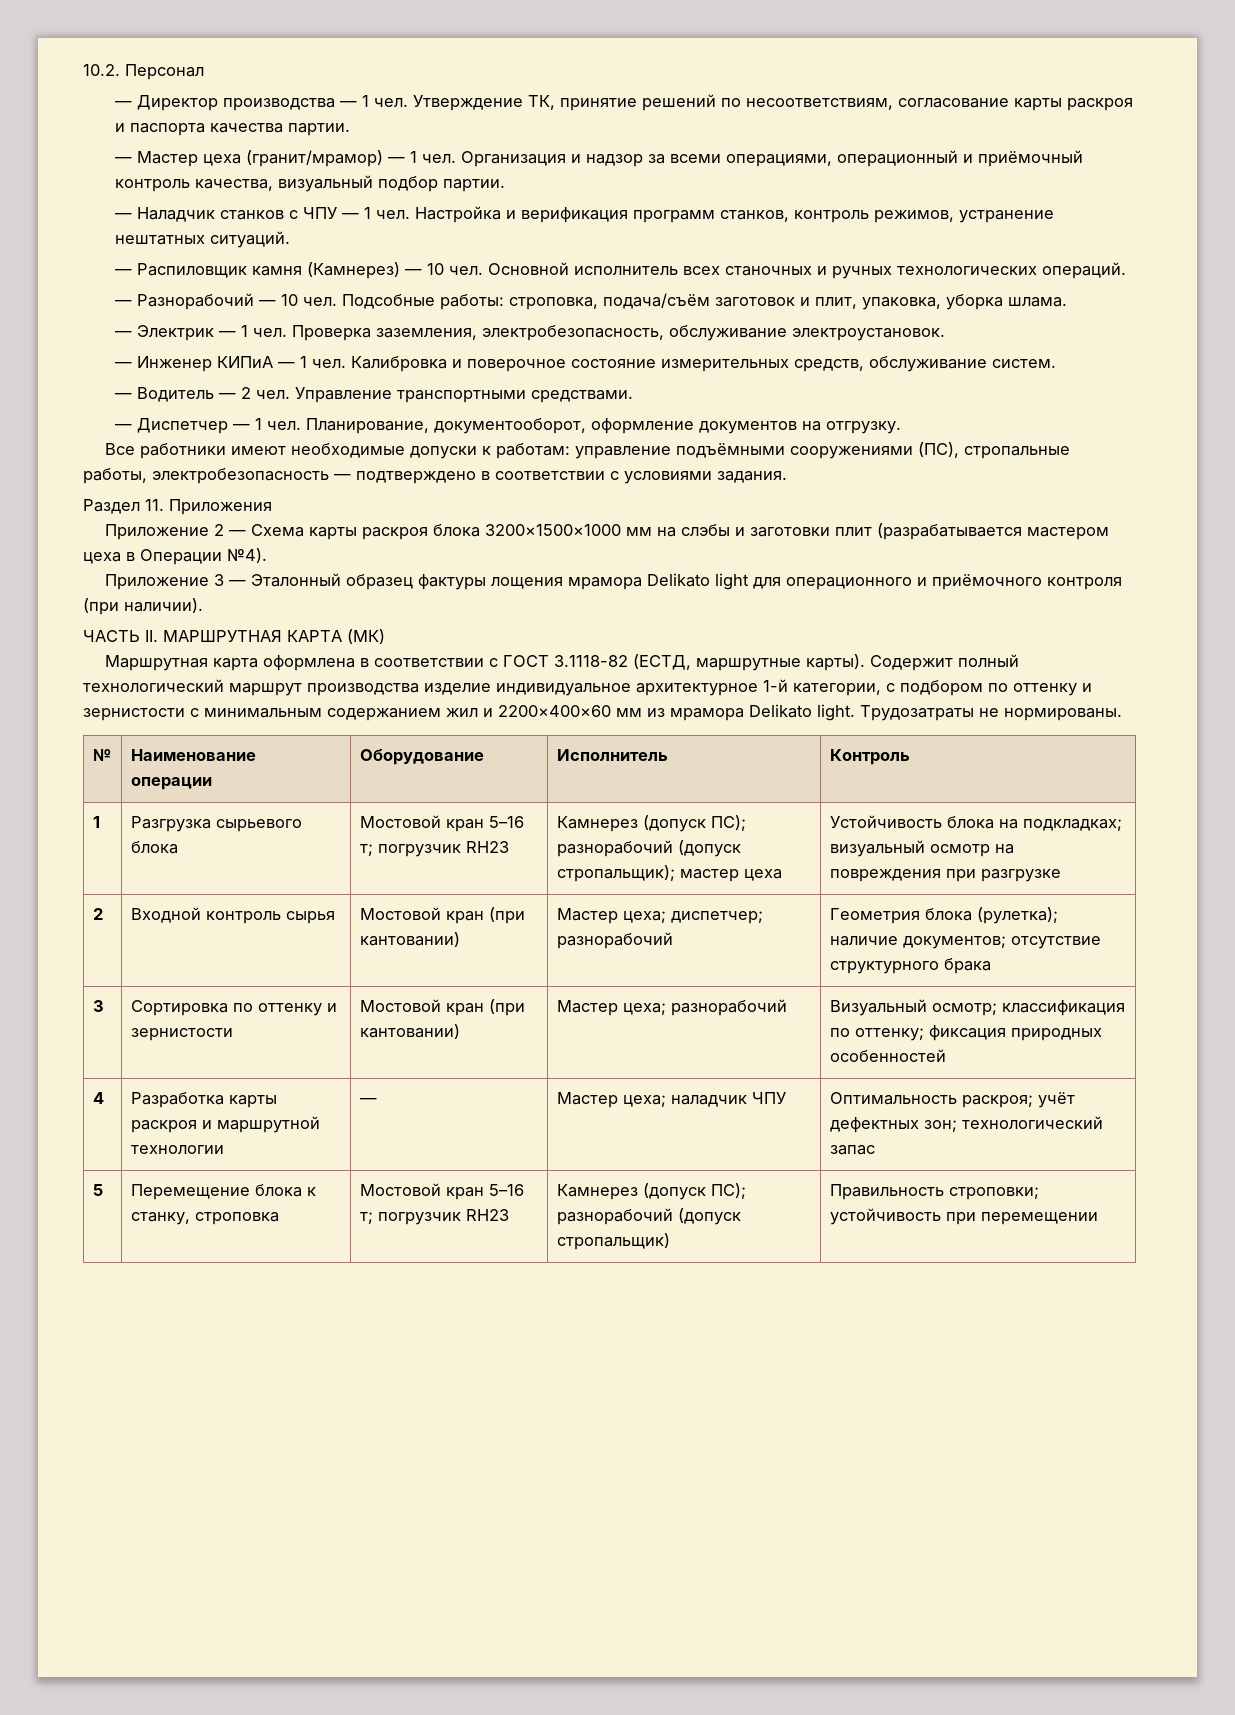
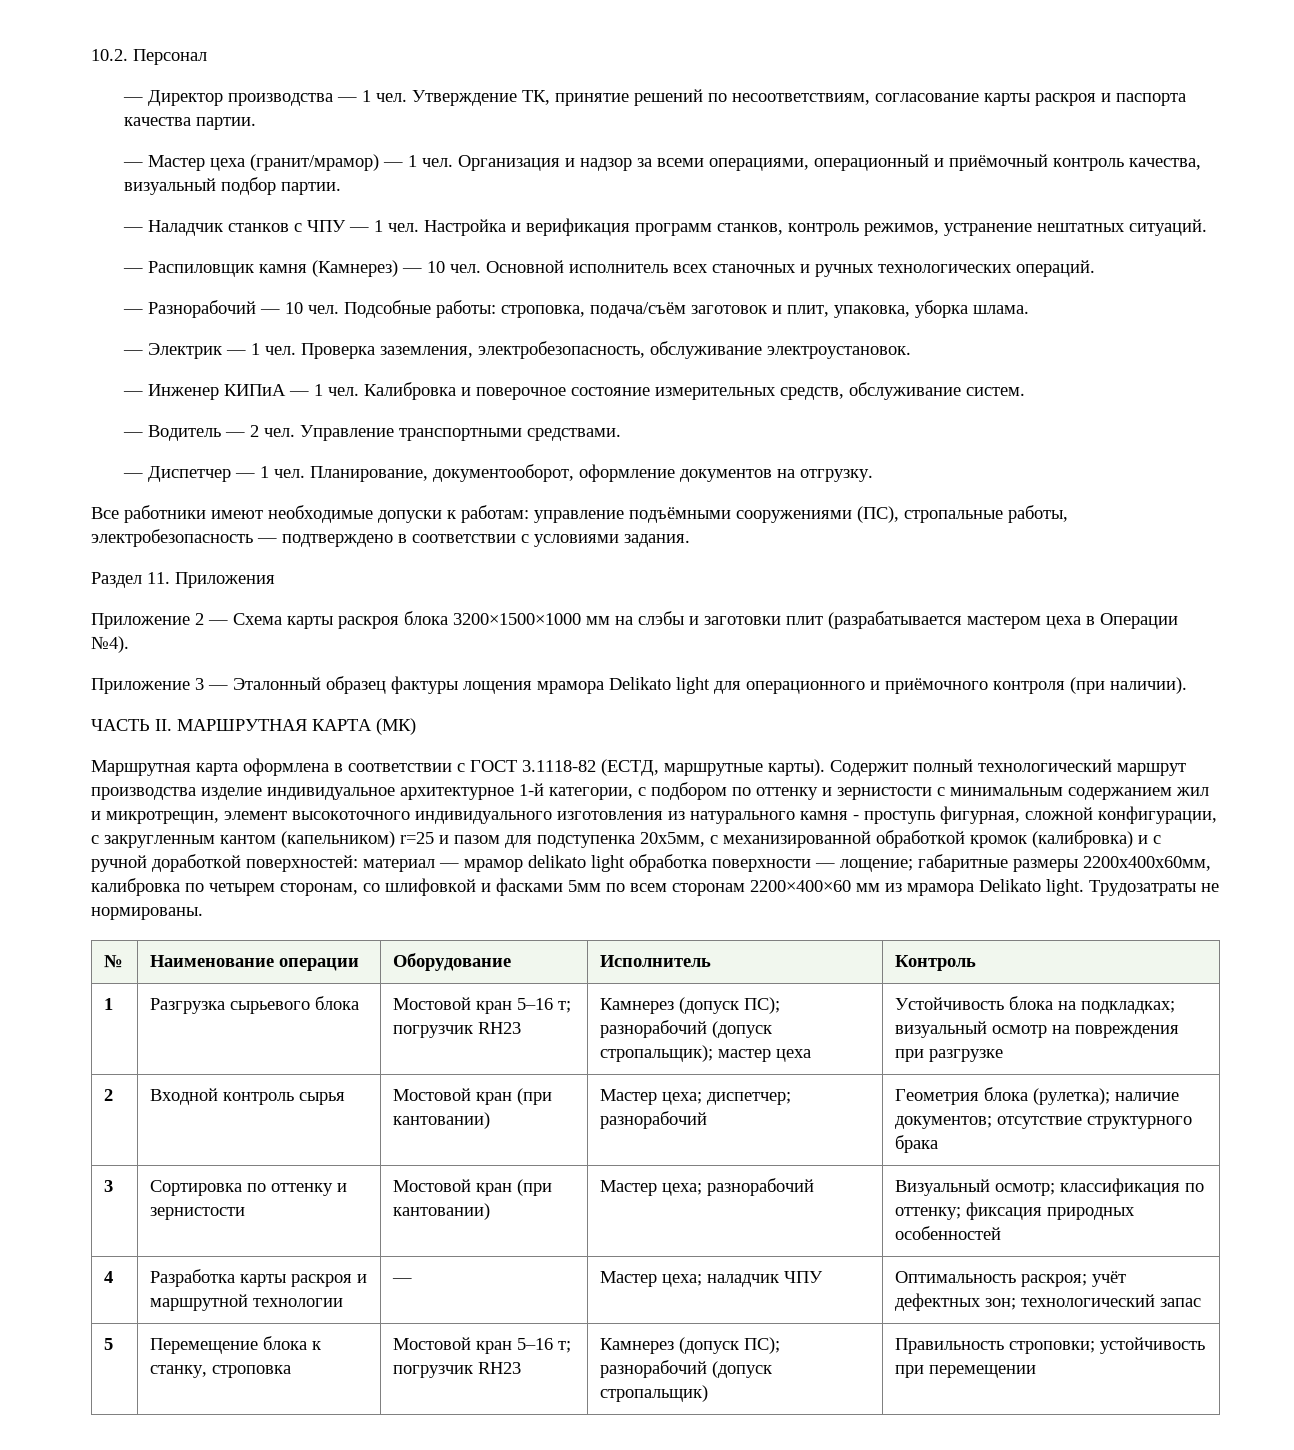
- Содержит полный технологический маршрут производства изделие индивидуальное архитектурное 1-й категории, с подбором по оттенку и зернистости с минимальным содержанием жил и 2200×400×60 мм из мрамора Delikato light.
+ Содержит полный технологический маршрут производства изделие индивидуальное архитектурное 1-й категории, с подбором по оттенку и зернистости с минимальным содержанием жил и микротрещин, элемент высокоточного индивидуального изготовления из натурального камня - проступь фигурная, сложной конфигурации, с закругленным кантом (капельником) r=25 и пазом для подступенка 20х5мм, с механизированной обработкой кромок (калибровка) и с ручной доработкой поверхностей: материал — мрамор delikato light обработка поверхности — лощение; габаритные размеры 2200х400х60мм, калибровка по четырем сторонам, со шлифовкой и фасками 5мм по всем сторонам 2200×400×60 мм из мрамора Delikato light.

